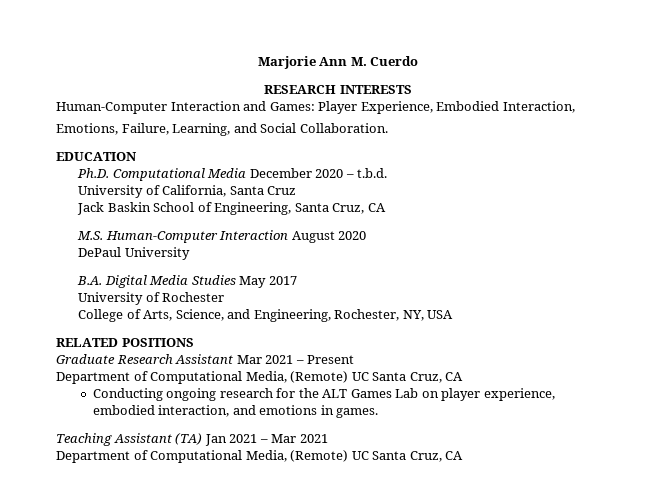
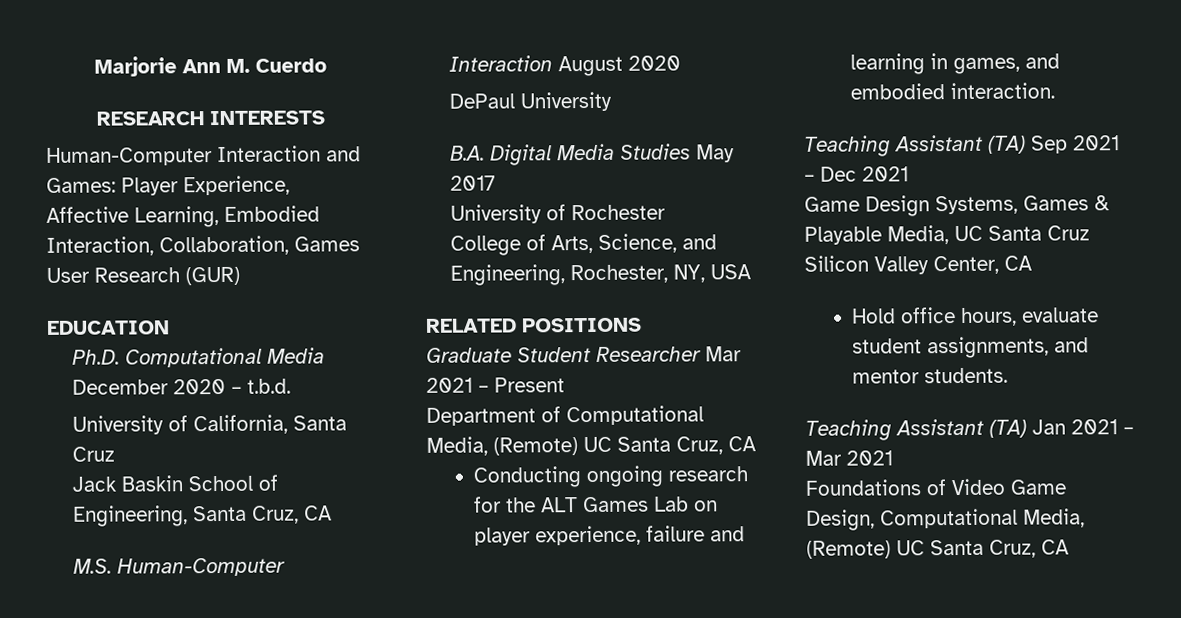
- Human-Computer Interaction and Games: Player Experience, Embodied Interaction,
- Emotions, Failure, Learning, and Social Collaboration.
+ Human-Computer Interaction and Games: Player Experience, Affective Learning, Embodied Interaction, Collaboration, Games User Research (GUR)
- Graduate Research Assistant Mar 2021 – Present
+ Graduate Student Researcher Mar 2021 – Present
- Conducting ongoing research for the ALT Games Lab on player experience, embodied interaction, and emotions in games.
+ Conducting ongoing research for the ALT Games Lab on player experience, failure and learning in games, and embodied interaction.
+ Teaching Assistant (TA) Sep 2021 – Dec 2021
+ Game Design Systems, Games & Playable Media, UC Santa Cruz Silicon Valley Center, CA
+ Hold office hours, evaluate student assignments, and mentor students.
  Teaching Assistant (TA) Jan 2021 – Mar 2021
- Department of Computational Media, (Remote) UC Santa Cruz, CA
+ Foundations of Video Game Design, Computational Media, (Remote) UC Santa Cruz, CA

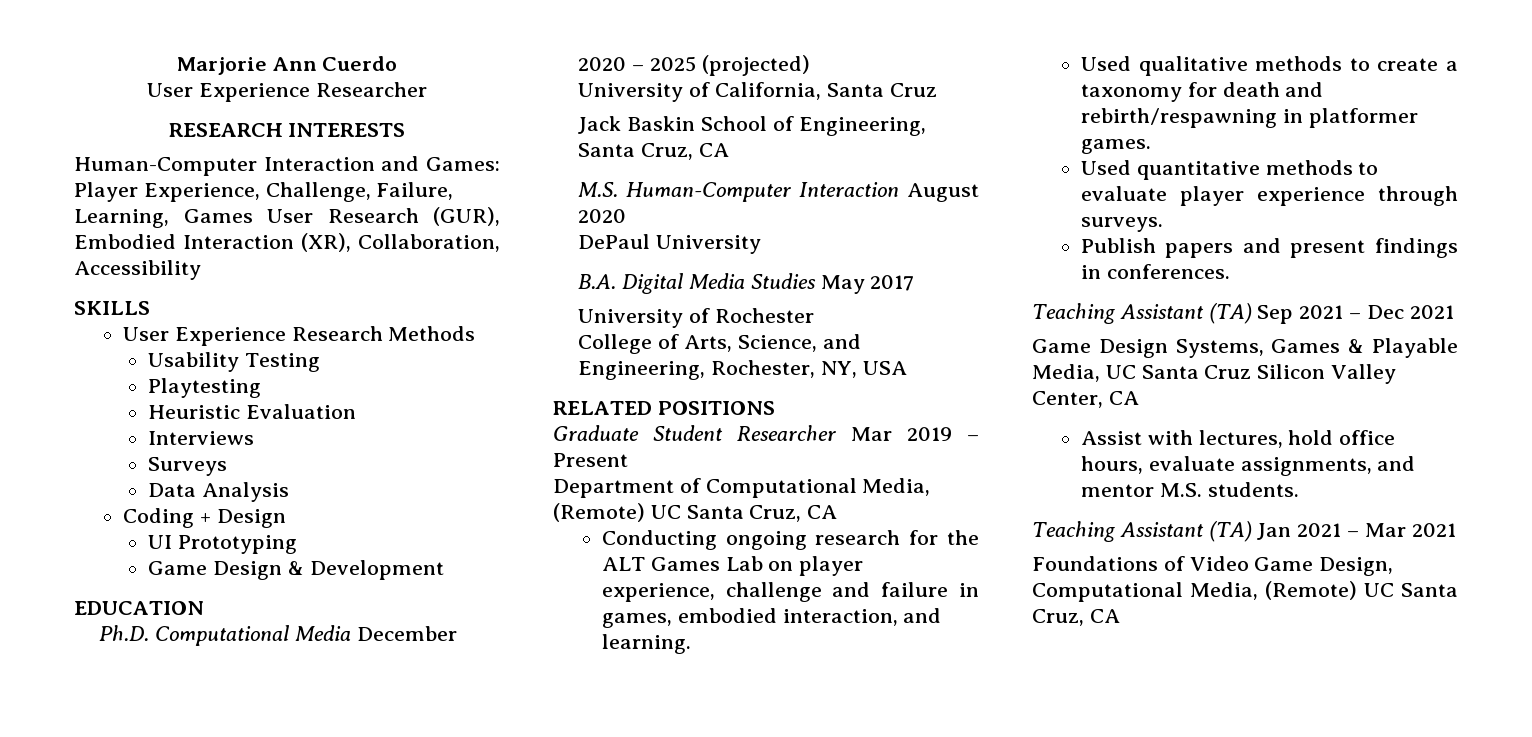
- Marjorie Ann M. Cuerdo
+ Marjorie Ann Cuerdo
+ User Experience Researcher
- Human-Computer Interaction and Games: Player Experience, Affective Learning, Embodied Interaction, Collaboration, Games User Research (GUR)
+ Human-Computer Interaction and Games: Player Experience, Challenge, Failure, Learning, Games User Research (GUR), Embodied Interaction (XR), Collaboration, Accessibility
+ SKILLS
+ User Experience Research Methods
+ Usability Testing
+ Playtesting
+ Heuristic Evaluation
+ Interviews
+ Surveys
+ Data Analysis
+ Coding + Design
+ UI Prototyping
+ Game Design & Development
- Ph.D. Computational Media December 2020 – t.b.d.
+ Ph.D. Computational Media December 2020 – 2025 (projected)
- Graduate Student Researcher Mar 2021 – Present
+ Graduate Student Researcher Mar 2019 – Present
- Conducting ongoing research for the ALT Games Lab on player experience, failure and learning in games, and embodied interaction.
+ Conducting ongoing research for the ALT Games Lab on player experience, challenge and failure in games, embodied interaction, and learning.
+ Used qualitative methods to create a taxonomy for death and rebirth/respawning in platformer games.
+ Used quantitative methods to evaluate player experience through surveys.
+ Publish papers and present findings in conferences.
- Hold office hours, evaluate student assignments, and mentor students.
+ Assist with lectures, hold office hours, evaluate assignments, and mentor M.S. students.

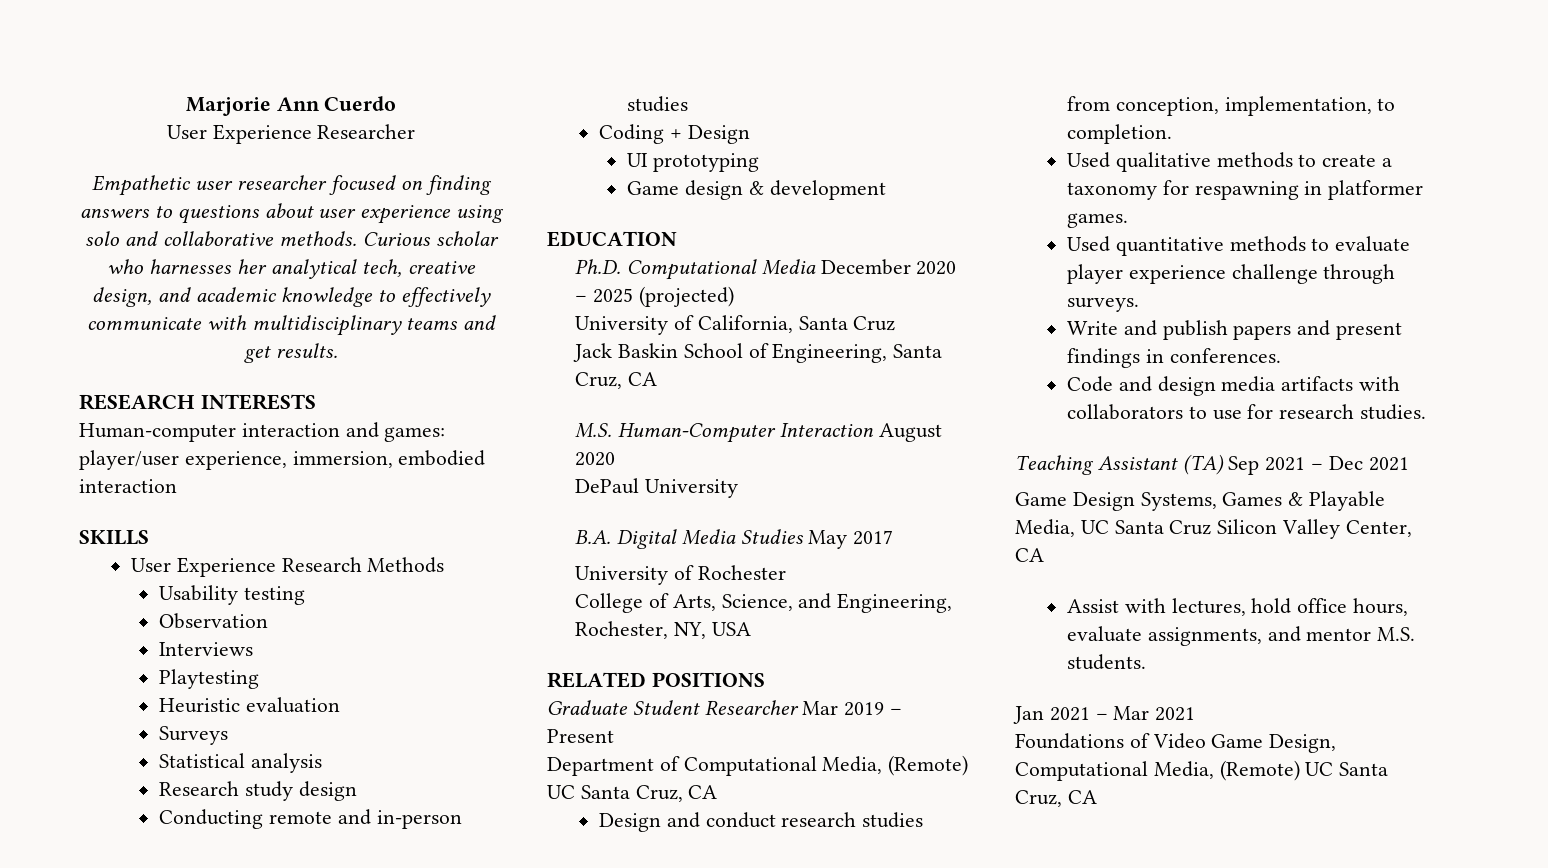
+ Empathetic user researcher focused on finding answers to questions about user experience using solo and collaborative methods. Curious scholar who harnesses her analytical tech, creative design, and academic knowledge to effectively communicate with multidisciplinary teams and get results.
  RESEARCH INTERESTS
- Human-Computer Interaction and Games: Player Experience, Challenge, Failure, Learning, Games User Research (GUR), Embodied Interaction (XR), Collaboration, Accessibility
+ Human-computer interaction and games: player/user experience, immersion, embodied interaction
- Usability Testing
+ Usability testing
+ Observation
+ Interviews
- Heuristic Evaluation
- Interviews
+ Heuristic evaluation
- Data Analysis
+ Statistical analysis
+ Research study design
+ Conducting remote and in-person studies
- UI Prototyping
- Game Design & Development
+ UI prototyping
+ Game design & development
- Conducting ongoing research for the ALT Games Lab on player experience, challenge and failure in games, embodied interaction, and learning.
+ Design and conduct research studies from conception, implementation, to completion.
- Used qualitative methods to create a taxonomy for death and rebirth/respawning in platformer games.
+ Used qualitative methods to create a taxonomy for respawning in platformer games.
- Used quantitative methods to evaluate player experience through surveys.
+ Used quantitative methods to evaluate player experience challenge through surveys.
- Publish papers and present findings in conferences.
+ Write and publish papers and present findings in conferences.
+ Code and design media artifacts with collaborators to use for research studies.
- Teaching Assistant (TA) Jan 2021 – Mar 2021
+ Jan 2021 – Mar 2021

